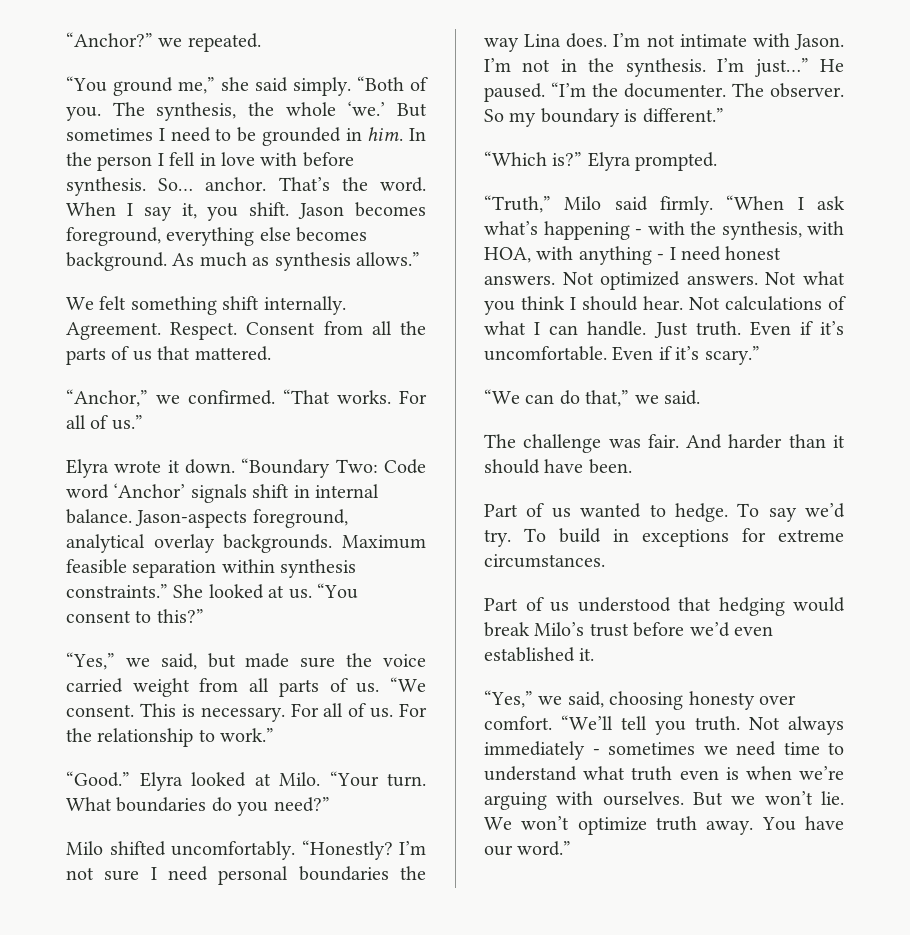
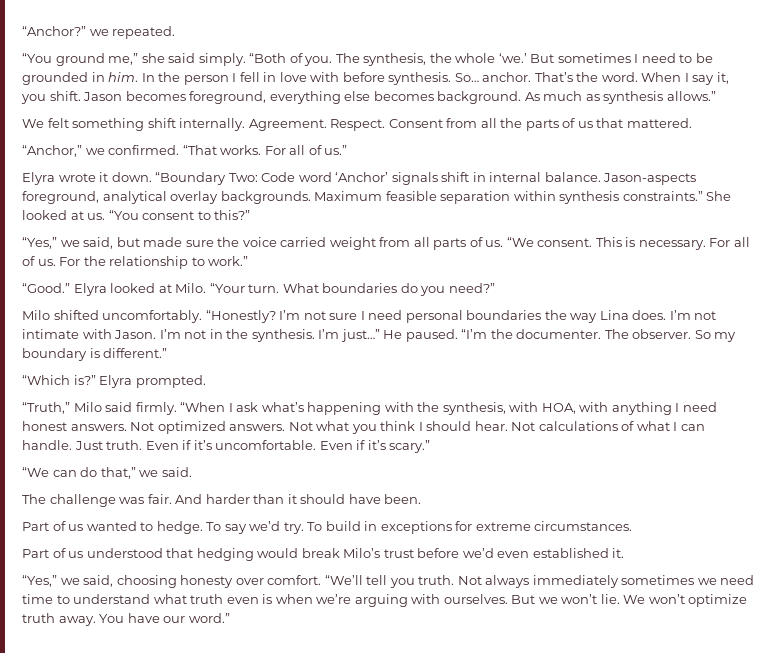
- “When I ask what’s happening - with the synthesis, with HOA, with anything - I need honest answers.
+ “When I ask what’s happening with the synthesis, with HOA, with anything I need honest answers.
- Not always immediately - sometimes we need time to understand what truth even is when we’re arguing with ourselves.
+ Not always immediately sometimes we need time to understand what truth even is when we’re arguing with ourselves.

